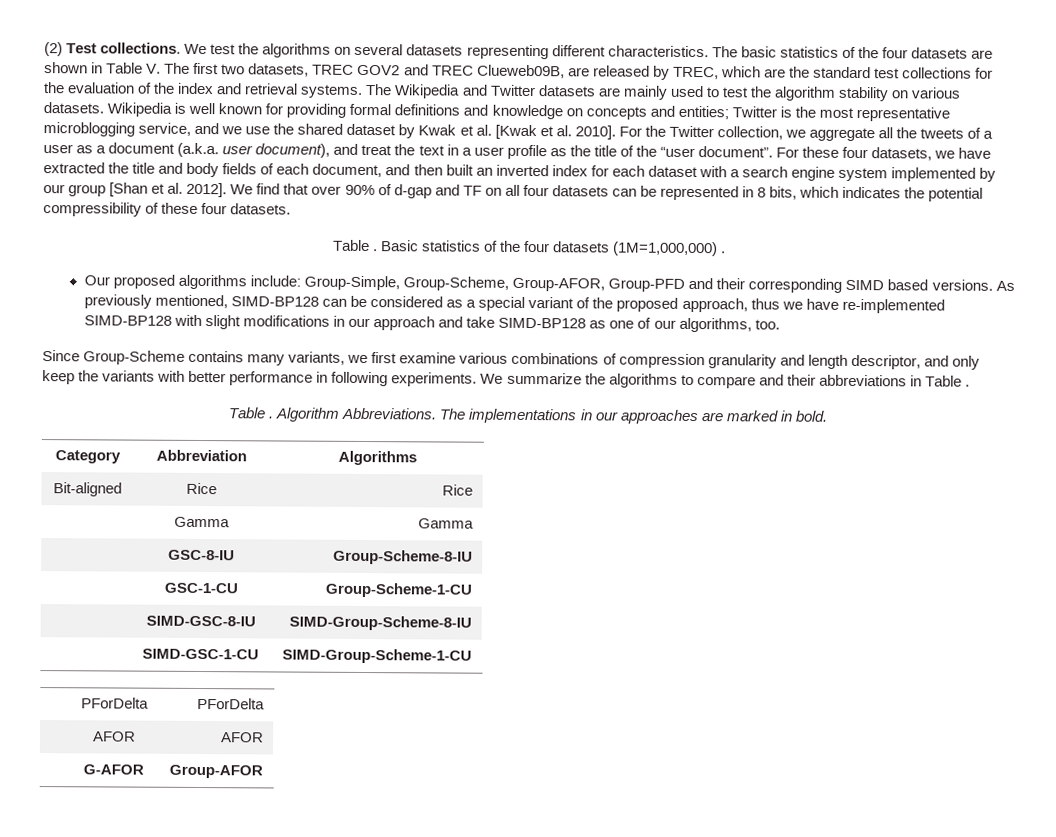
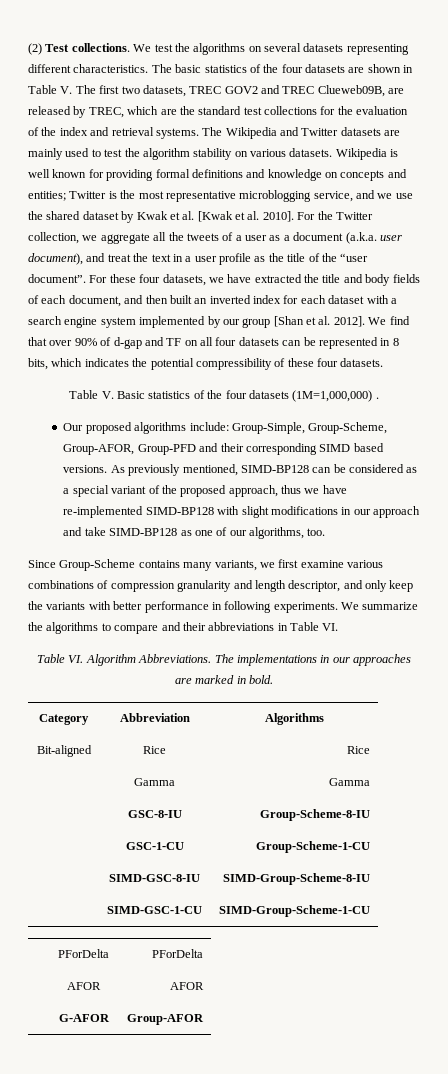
- Table . Basic statistics of the four datasets (1M=1,000,000) .
+ Table V. Basic statistics of the four datasets (1M=1,000,000) .
- We summarize the algorithms to compare and their abbreviations in Table .
- Table . Algorithm Abbreviations.
+ We summarize the algorithms to compare and their abbreviations in Table VI.
+ Table VI. Algorithm Abbreviations.

